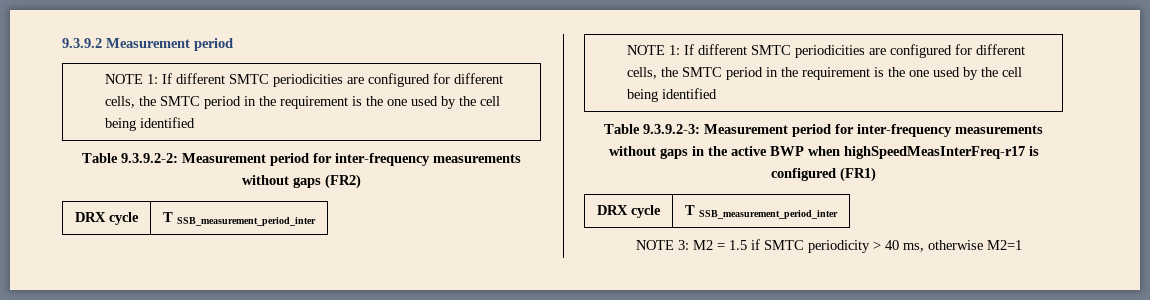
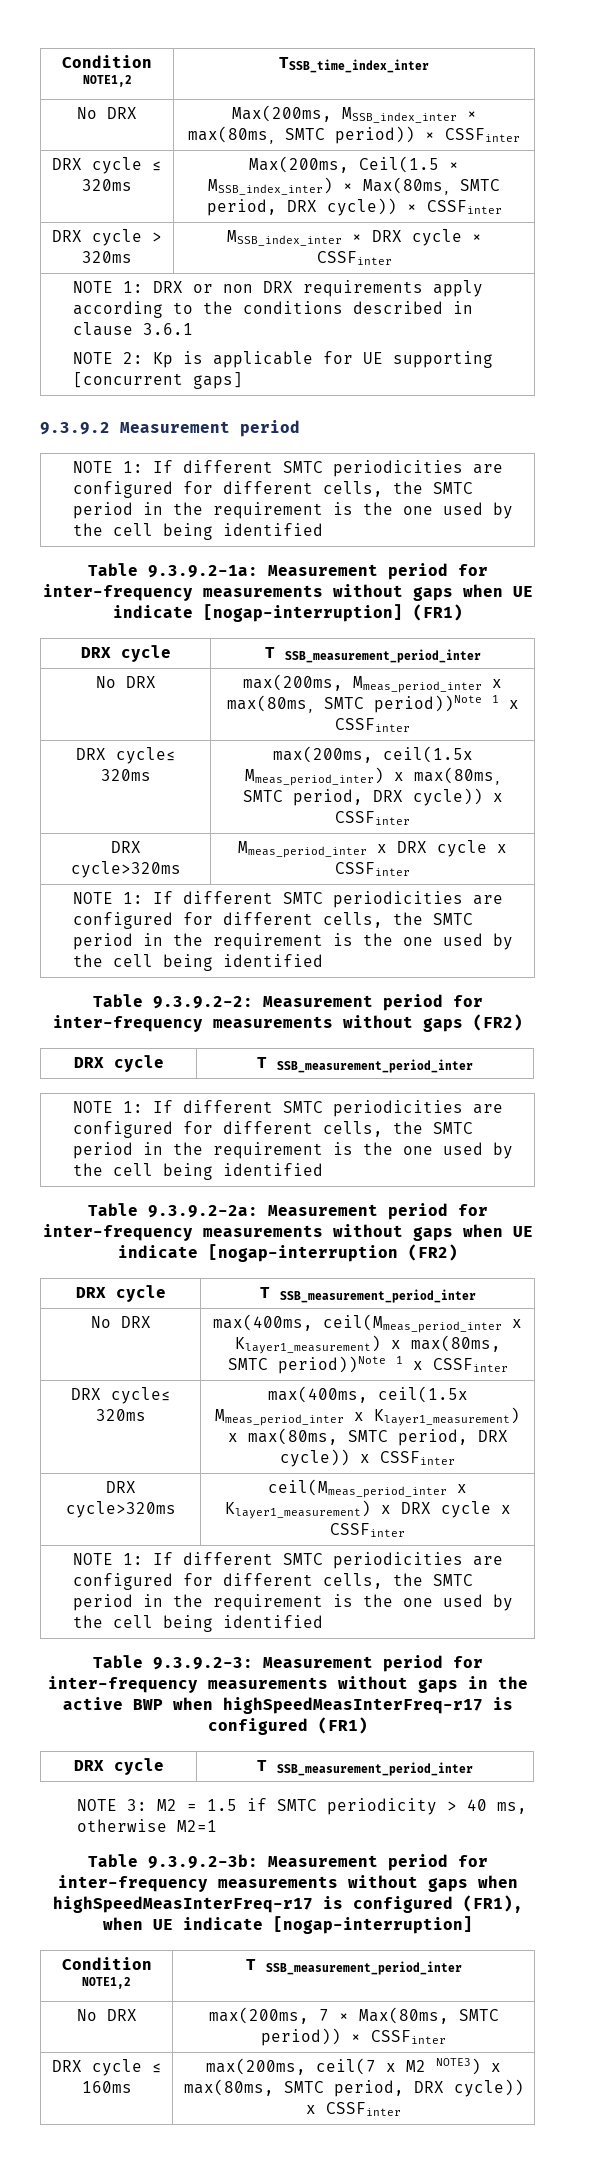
+ Condition NOTE1,2 | TSSB_time_index_inter
+ No DRX | Max(200ms, MSSB_index_inter × max(80ms, SMTC period)) × CSSFinter
+ DRX cycle ≤ 320ms | Max(200ms, Ceil(1.5 × MSSB_index_inter) × Max(80ms, SMTC period, DRX cycle)) × CSSFinter
+ DRX cycle > 320ms | MSSB_index_inter × DRX cycle × CSSFinter
+ NOTE 1: DRX or non DRX requirements apply according to the conditions described in clause 3.6.1
+ NOTE 2: Kp is applicable for UE supporting [concurrent gaps]
+ Table 9.3.9.2-1a: Measurement period for inter-frequency measurements without gaps when UE indicate [nogap-interruption] (FR1)
+ DRX cycle | T SSB_measurement_period_inter
+ No DRX | max(200ms, Mmeas_period_inter x max(80ms, SMTC period))Note 1 x CSSFinter
+ DRX cycle≤ 320ms | max(200ms, ceil(1.5x Mmeas_period_inter) x max(80ms, SMTC period, DRX cycle)) x CSSFinter
+ DRX cycle>320ms | Mmeas_period_inter x DRX cycle x CSSFinter
+ NOTE 1: If different SMTC periodicities are configured for different cells, the SMTC period in the requirement is the one used by the cell being identified
+ Table 9.3.9.2-2a: Measurement period for inter-frequency measurements without gaps when UE indicate [nogap-interruption (FR2)
+ DRX cycle | T SSB_measurement_period_inter
+ No DRX | max(400ms, ceil(Mmeas_period_inter x Klayer1_measurement) x max(80ms, SMTC period))Note 1 x CSSFinter
+ DRX cycle≤ 320ms | max(400ms, ceil(1.5x Mmeas_period_inter x Klayer1_measurement) x max(80ms, SMTC period, DRX cycle)) x CSSFinter
+ DRX cycle>320ms | ceil(Mmeas_period_inter x Klayer1_measurement) x DRX cycle x CSSFinter
+ NOTE 1: If different SMTC periodicities are configured for different cells, the SMTC period in the requirement is the one used by the cell being identified
+ Table 9.3.9.2-3b: Measurement period for inter-frequency measurements without gaps when highSpeedMeasInterFreq-r17 is configured (FR1), when UE indicate [nogap-interruption]
+ Condition NOTE1,2 | T SSB_measurement_period_inter
+ No DRX | max(200ms, 7 × Max(80ms, SMTC period)) × CSSFinter
+ DRX cycle ≤ 160ms | max(200ms, ceil(7 x M2 NOTE3) x max(80ms, SMTC period, DRX cycle)) x CSSFinter

